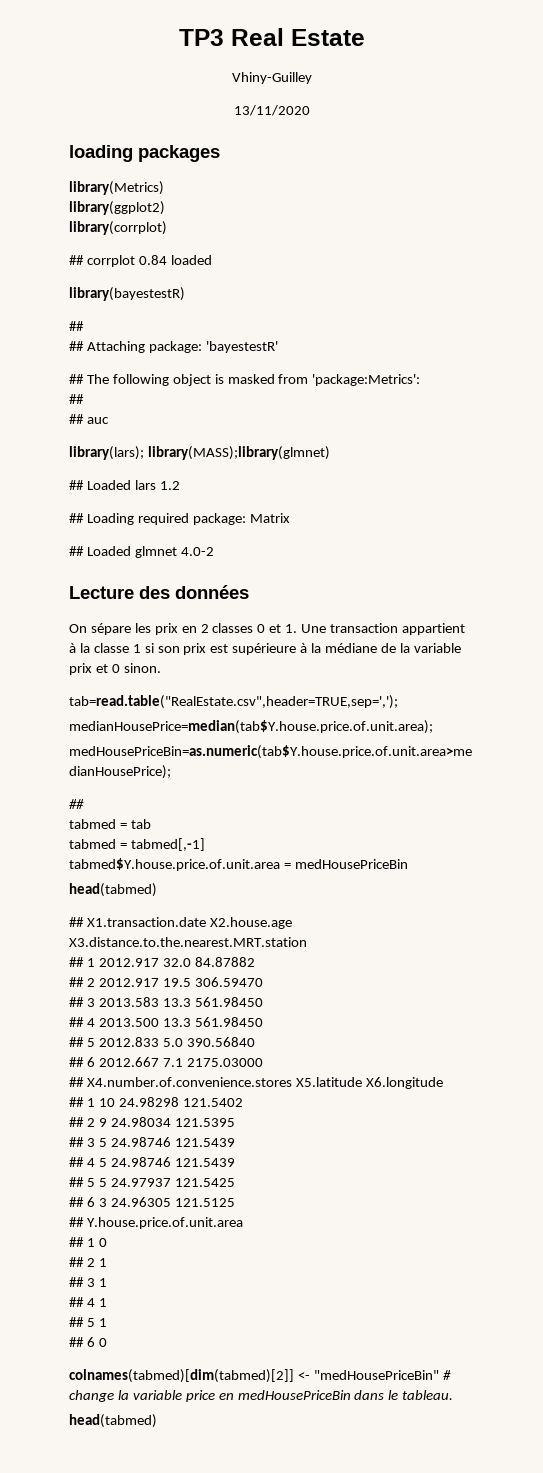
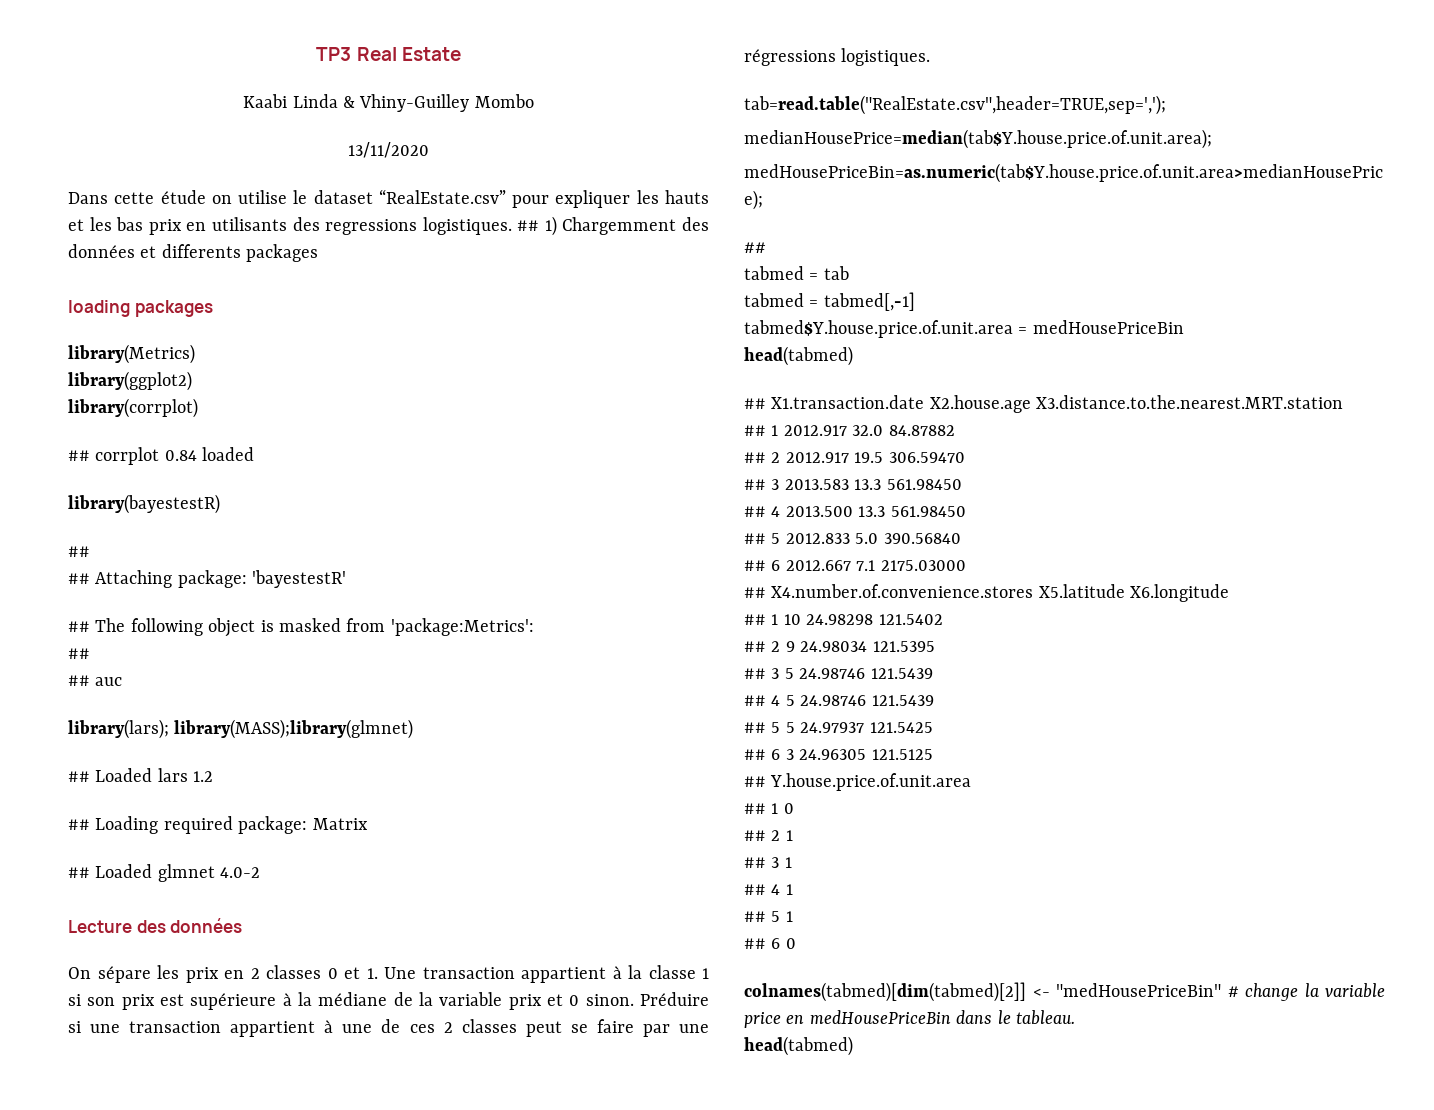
- Vhiny-Guilley
+ Kaabi Linda & Vhiny-Guilley Mombo
+ Dans cette étude on utilise le dataset “RealEstate.csv” pour expliquer les hauts et les bas prix en utilisants des regressions logistiques. ## 1) Chargemment des données et differents packages
+ Préduire si une transaction appartient à une de ces 2 classes peut se faire par une régressions logistiques.

